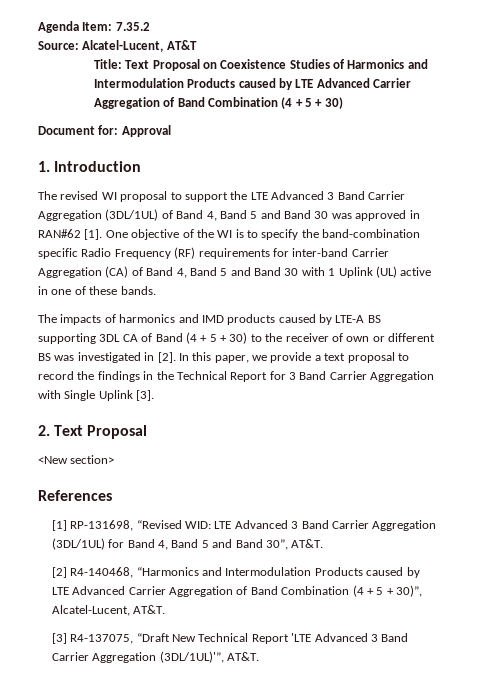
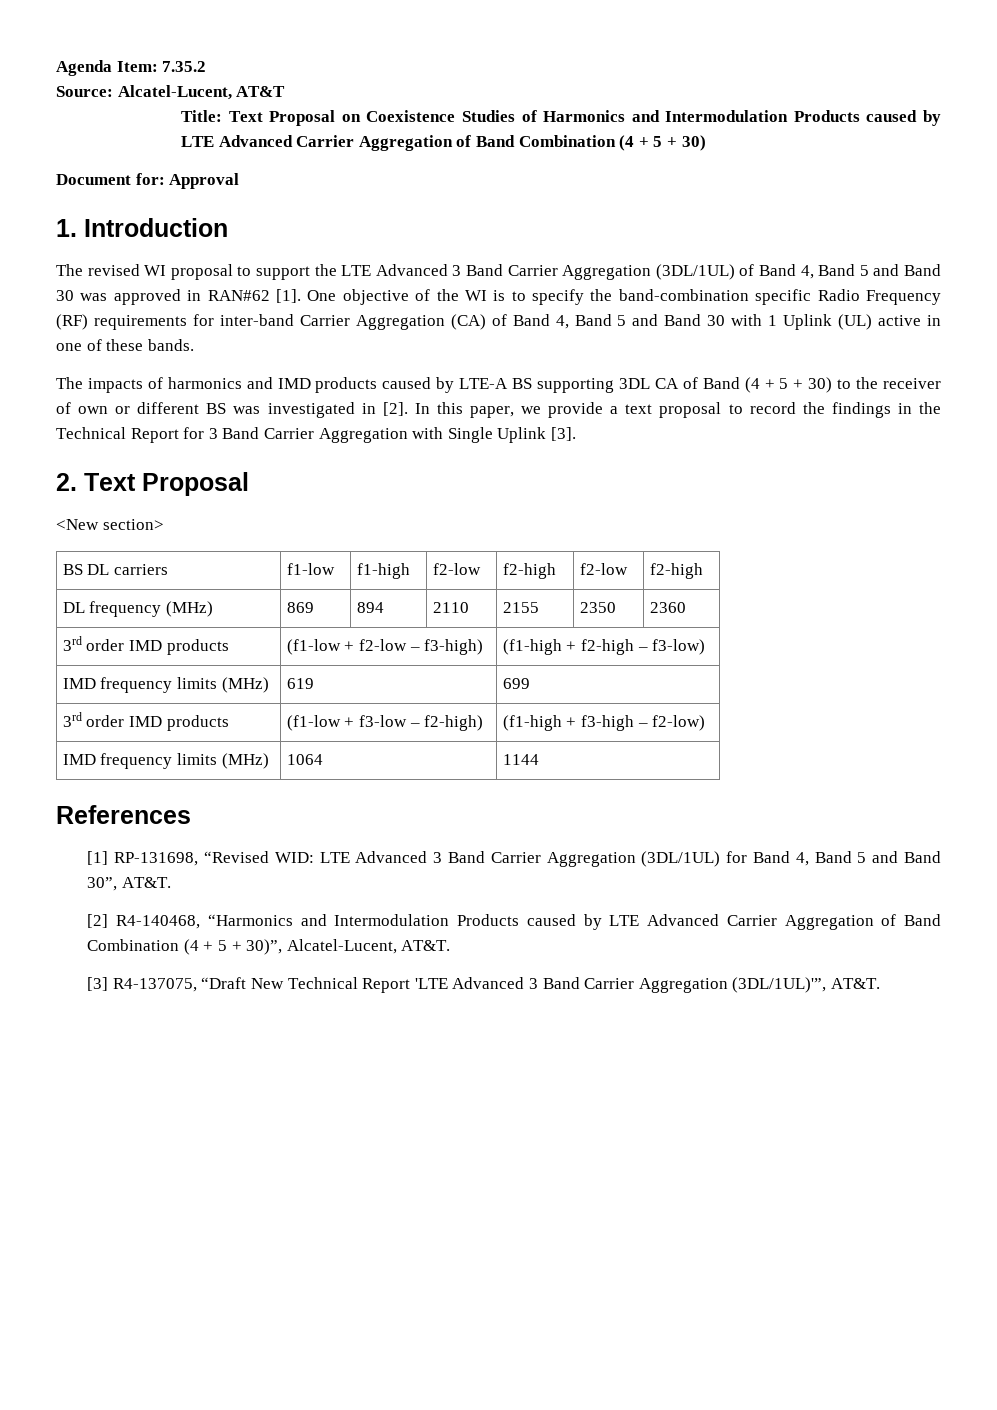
+ BS DL carriers | f1-low | f1-high | f2-low | f2-high | f2-low | f2-high
+ DL frequency (MHz) | 869 | 894 | 2110 | 2155 | 2350 | 2360
+ 3rd order IMD products | (f1-low + f2-low – f3-high) | (f1-high + f2-high – f3-low)
+ IMD frequency limits (MHz) | 619 | 699
+ 3rd order IMD products | (f1-low + f3-low – f2-high) | (f1-high + f3-high – f2-low)
+ IMD frequency limits (MHz) | 1064 | 1144

